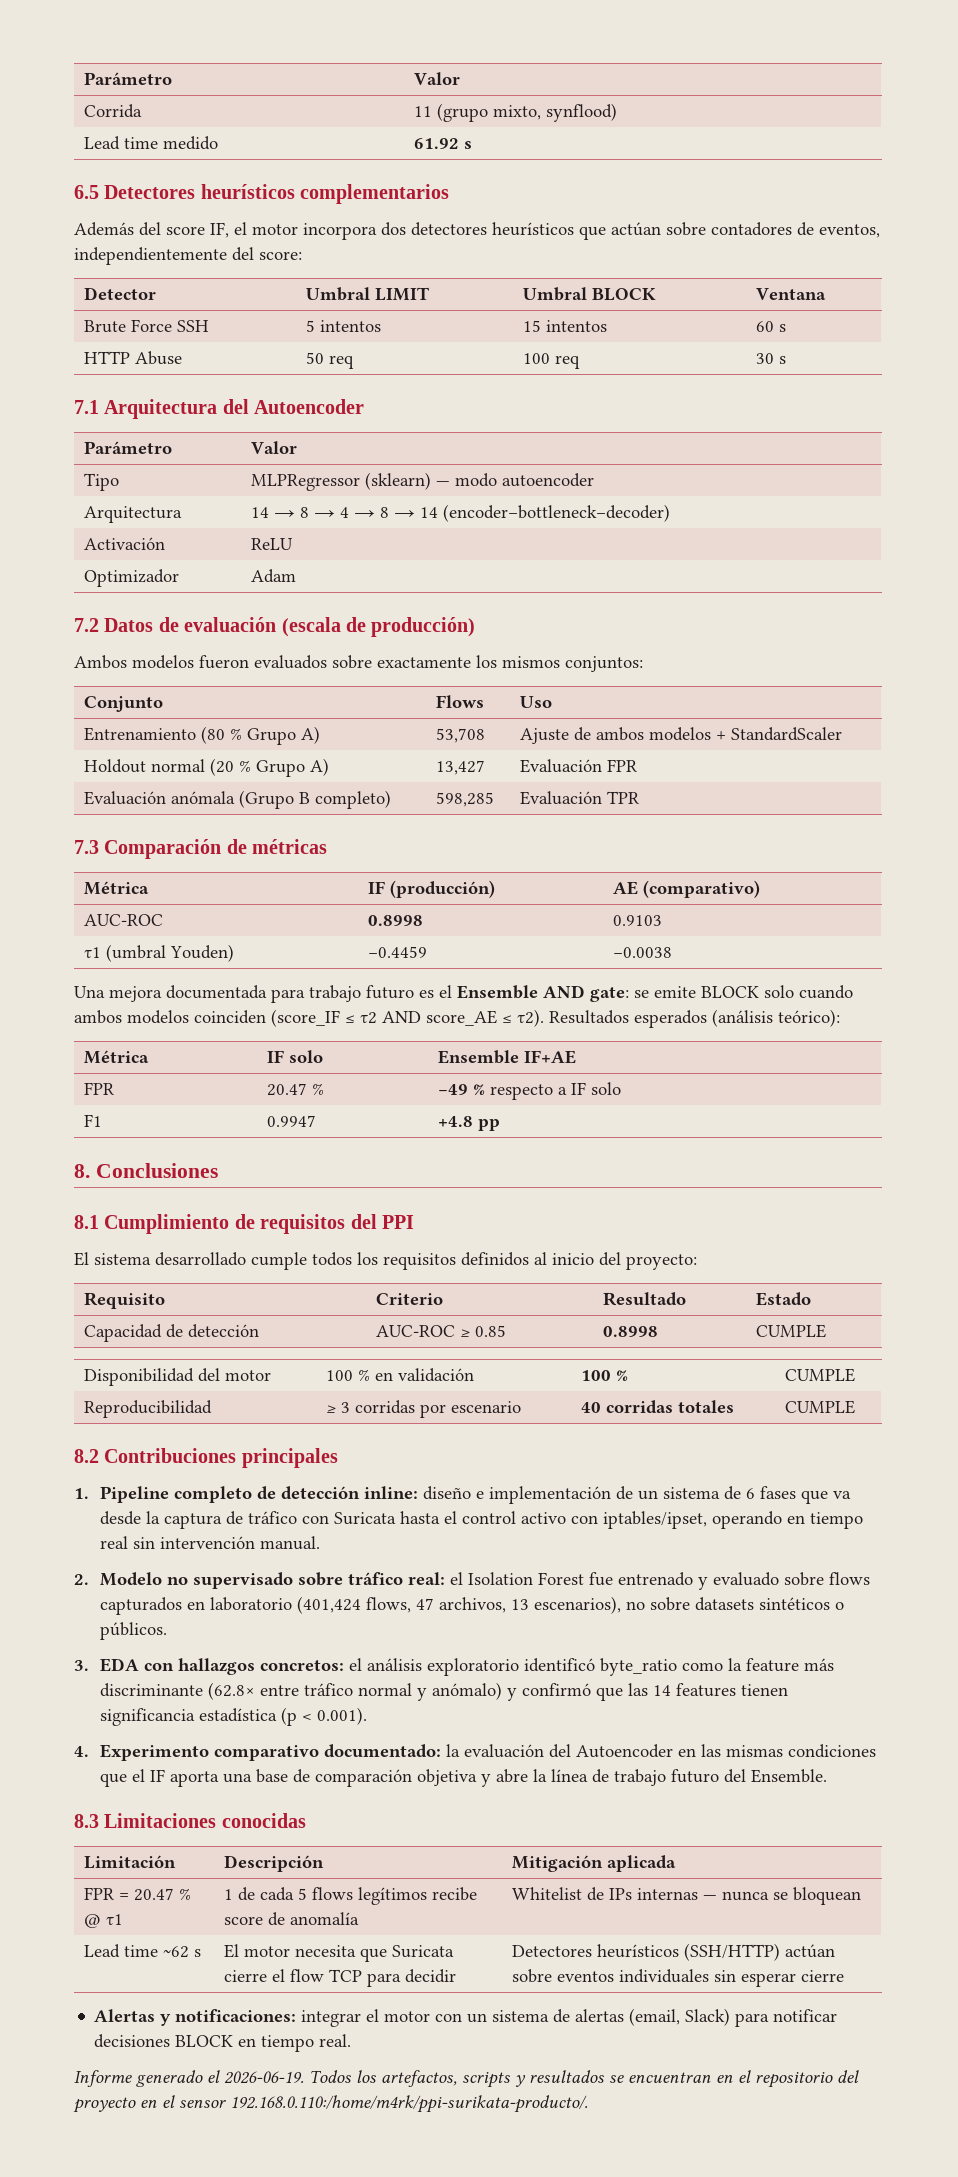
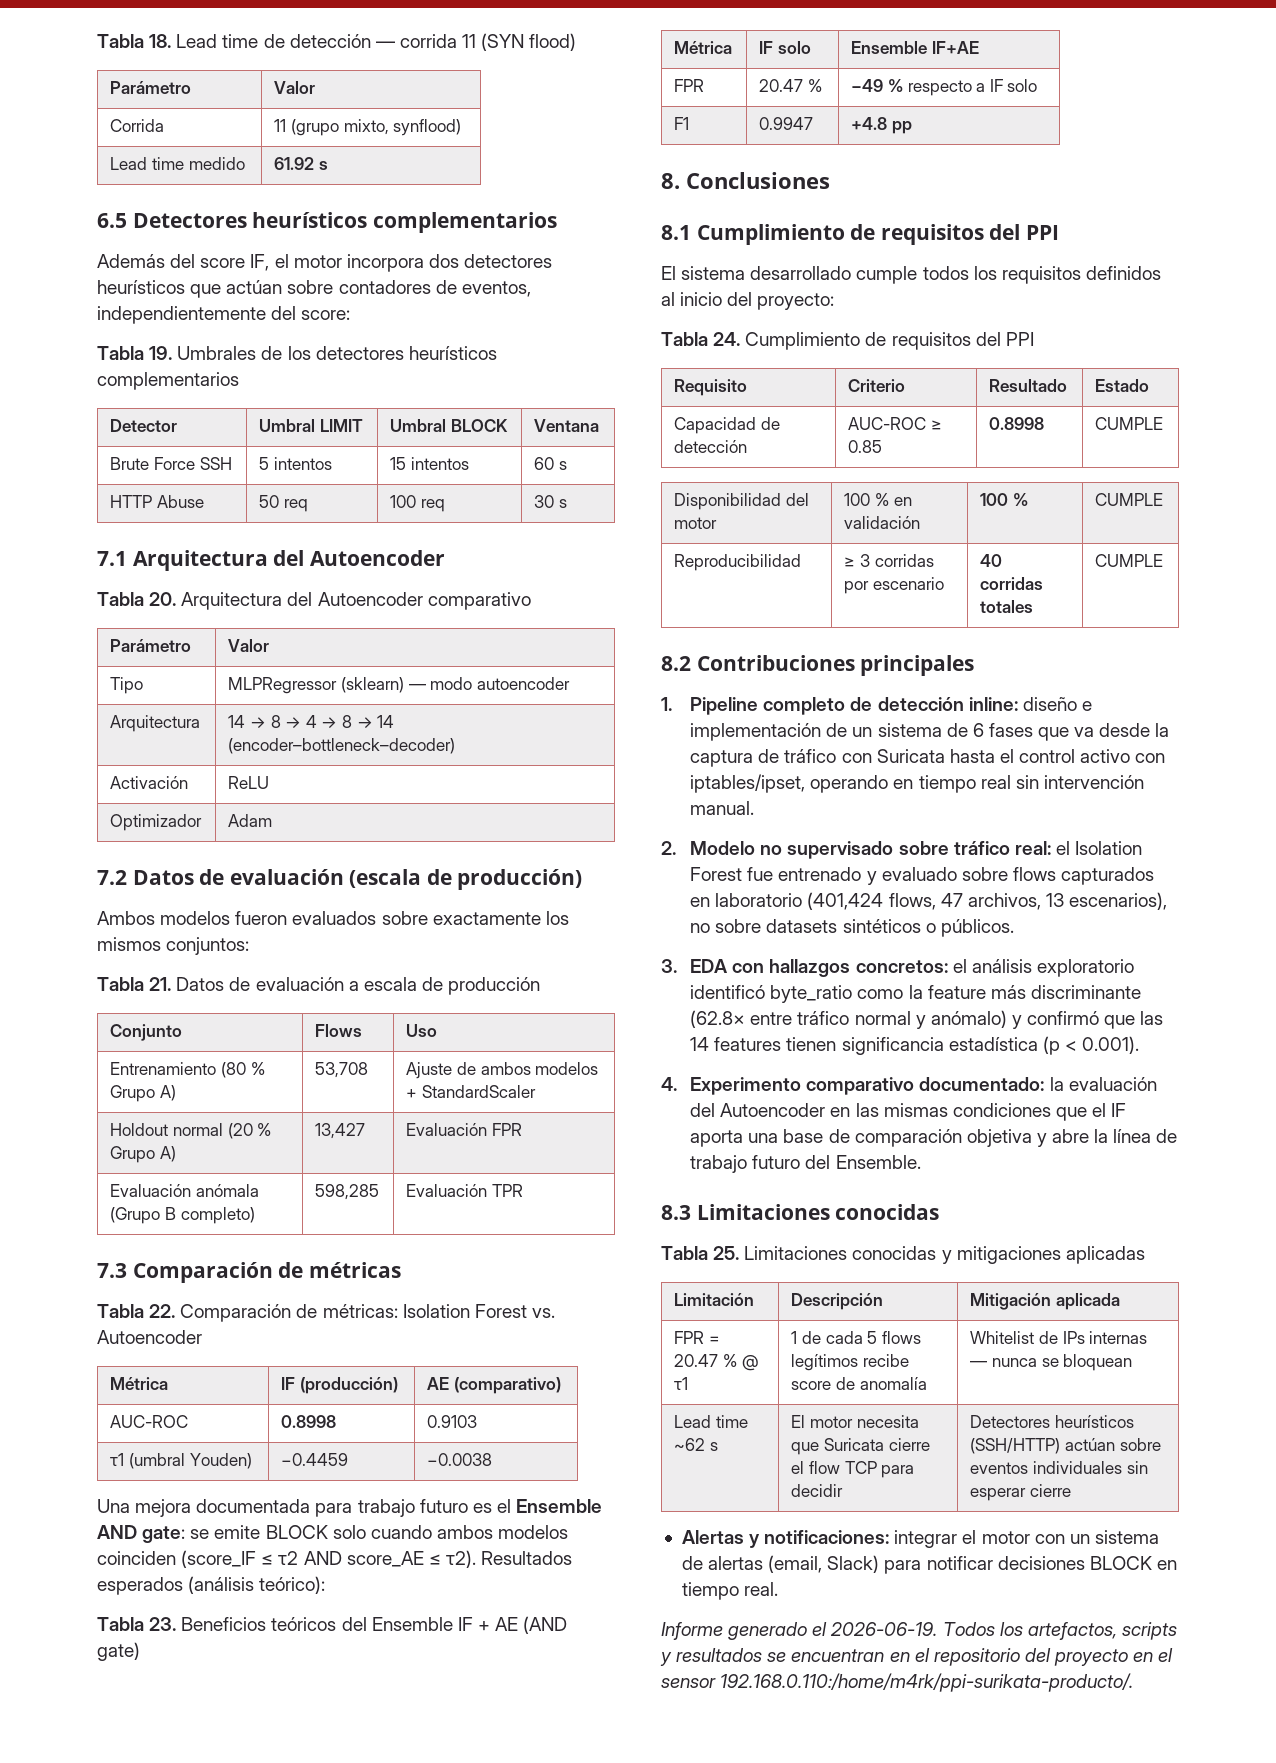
+ Tabla 18. Lead time de detección — corrida 11 (SYN flood)
+ Tabla 19. Umbrales de los detectores heurísticos complementarios
+ Tabla 20. Arquitectura del Autoencoder comparativo
+ Tabla 21. Datos de evaluación a escala de producción
+ Tabla 22. Comparación de métricas: Isolation Forest vs. Autoencoder
+ Tabla 23. Beneficios teóricos del Ensemble IF + AE (AND gate)
+ Tabla 24. Cumplimiento de requisitos del PPI
+ Tabla 25. Limitaciones conocidas y mitigaciones aplicadas

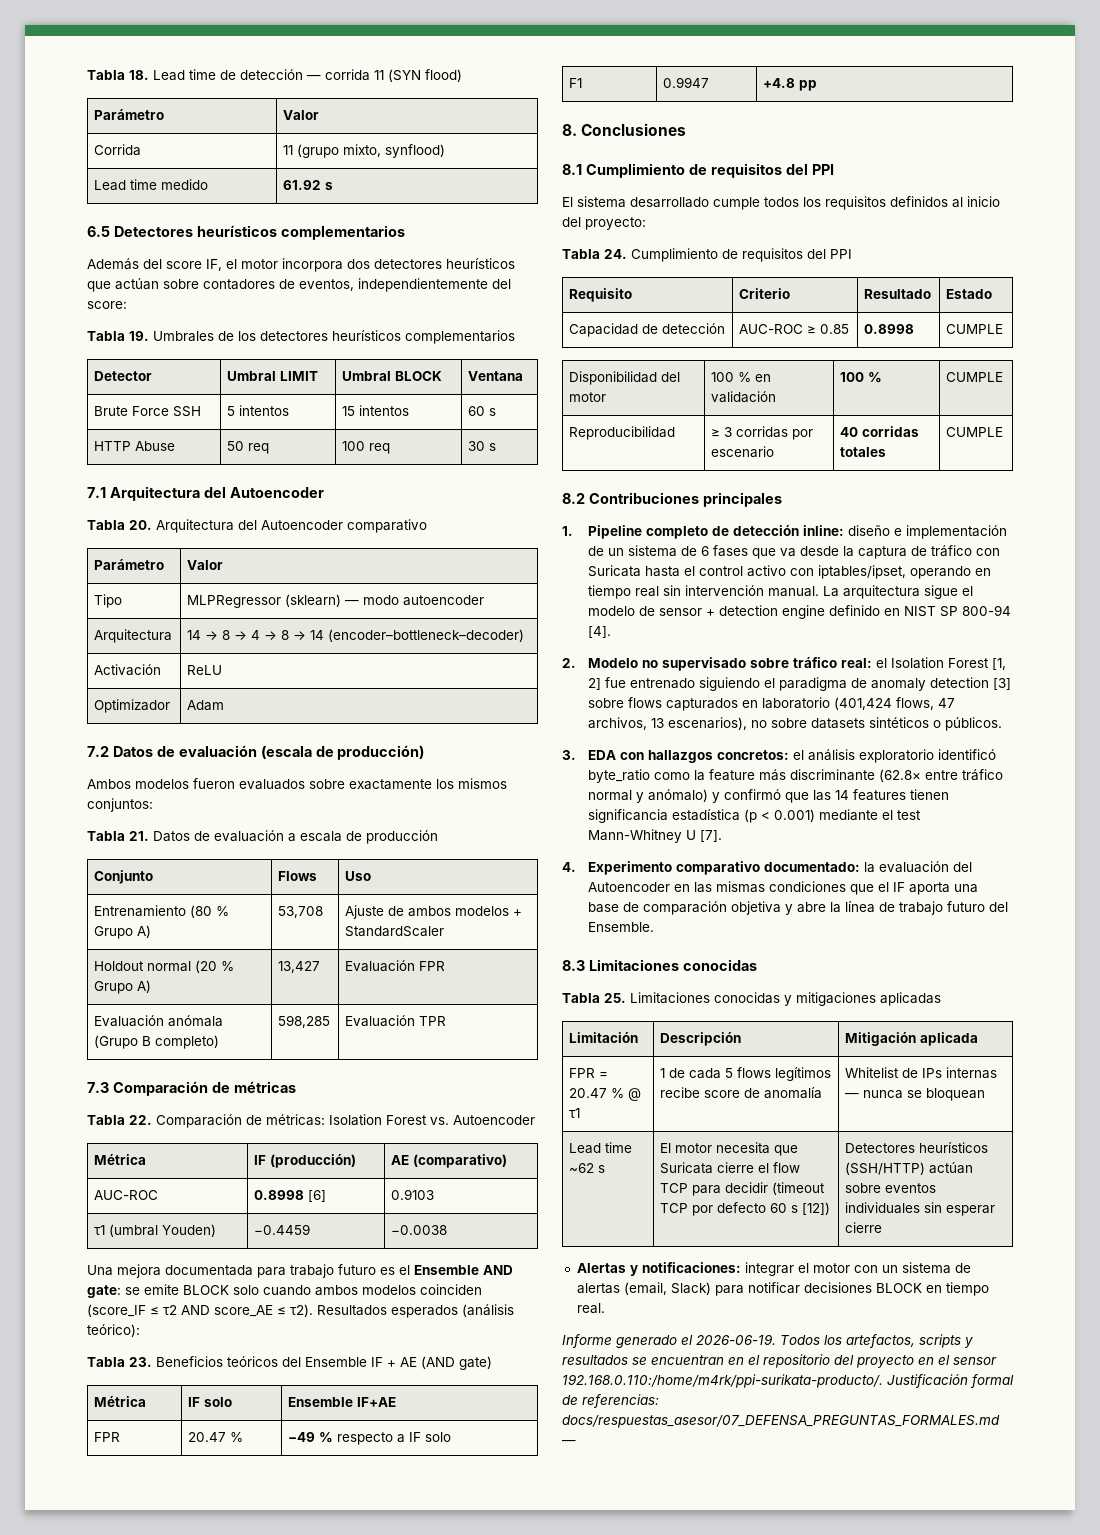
- AUC-ROC | 0.8998 | 0.9103
+ AUC-ROC | 0.8998 [6] | 0.9103
+ La arquitectura sigue el modelo de sensor + detection engine definido en NIST SP 800-94 [4].
- 2. Modelo no supervisado sobre tráfico real: el Isolation Forest fue entrenado y evaluado sobre flows capturados en laboratorio (401,424 flows, 47 archivos, 13 escenarios), no sobre datasets sintéticos o públicos.
+ 2. Modelo no supervisado sobre tráfico real: el Isolation Forest [1, 2] fue entrenado siguiendo el paradigma de anomaly detection [3] sobre flows capturados en laboratorio (401,424 flows, 47 archivos, 13 escenarios), no sobre datasets sintéticos o públicos.
- 3. EDA con hallazgos concretos: el análisis exploratorio identificó byte_ratio como la feature más discriminante (62.8× entre tráfico normal y anómalo) y confirmó que las 14 features tienen significancia estadística (p < 0.001).
+ 3. EDA con hallazgos concretos: el análisis exploratorio identificó byte_ratio como la feature más discriminante (62.8× entre tráfico normal y anómalo) y confirmó que las 14 features tienen significancia estadística (p < 0.001) mediante el test Mann-Whitney U [7].
- Lead time ~62 s | El motor necesita que Suricata cierre el flow TCP para decidir | Detectores heurísticos (SSH/HTTP) actúan sobre eventos individuales sin esperar cierre
+ Lead time ~62 s | El motor necesita que Suricata cierre el flow TCP para decidir (timeout TCP por defecto 60 s [12]) | Detectores heurísticos (SSH/HTTP) actúan sobre eventos individuales sin esperar cierre
- Todos los artefactos, scripts y resultados se encuentran en el repositorio del proyecto en el sensor 192.168.0.110:/home/m4rk/ppi-surikata-producto/.
+ Todos los artefactos, scripts y resultados se encuentran en el repositorio del proyecto en el sensor 192.168.0.110:/home/m4rk/ppi-surikata-producto/. Justificación formal de referencias: docs/respuestas_asesor/07_DEFENSA_PREGUNTAS_FORMALES.md —

